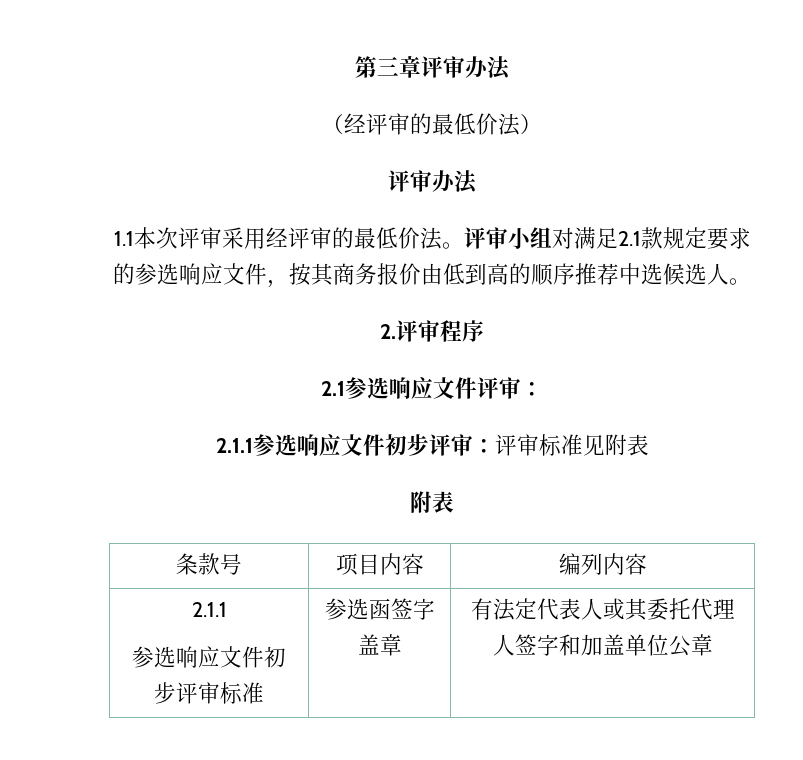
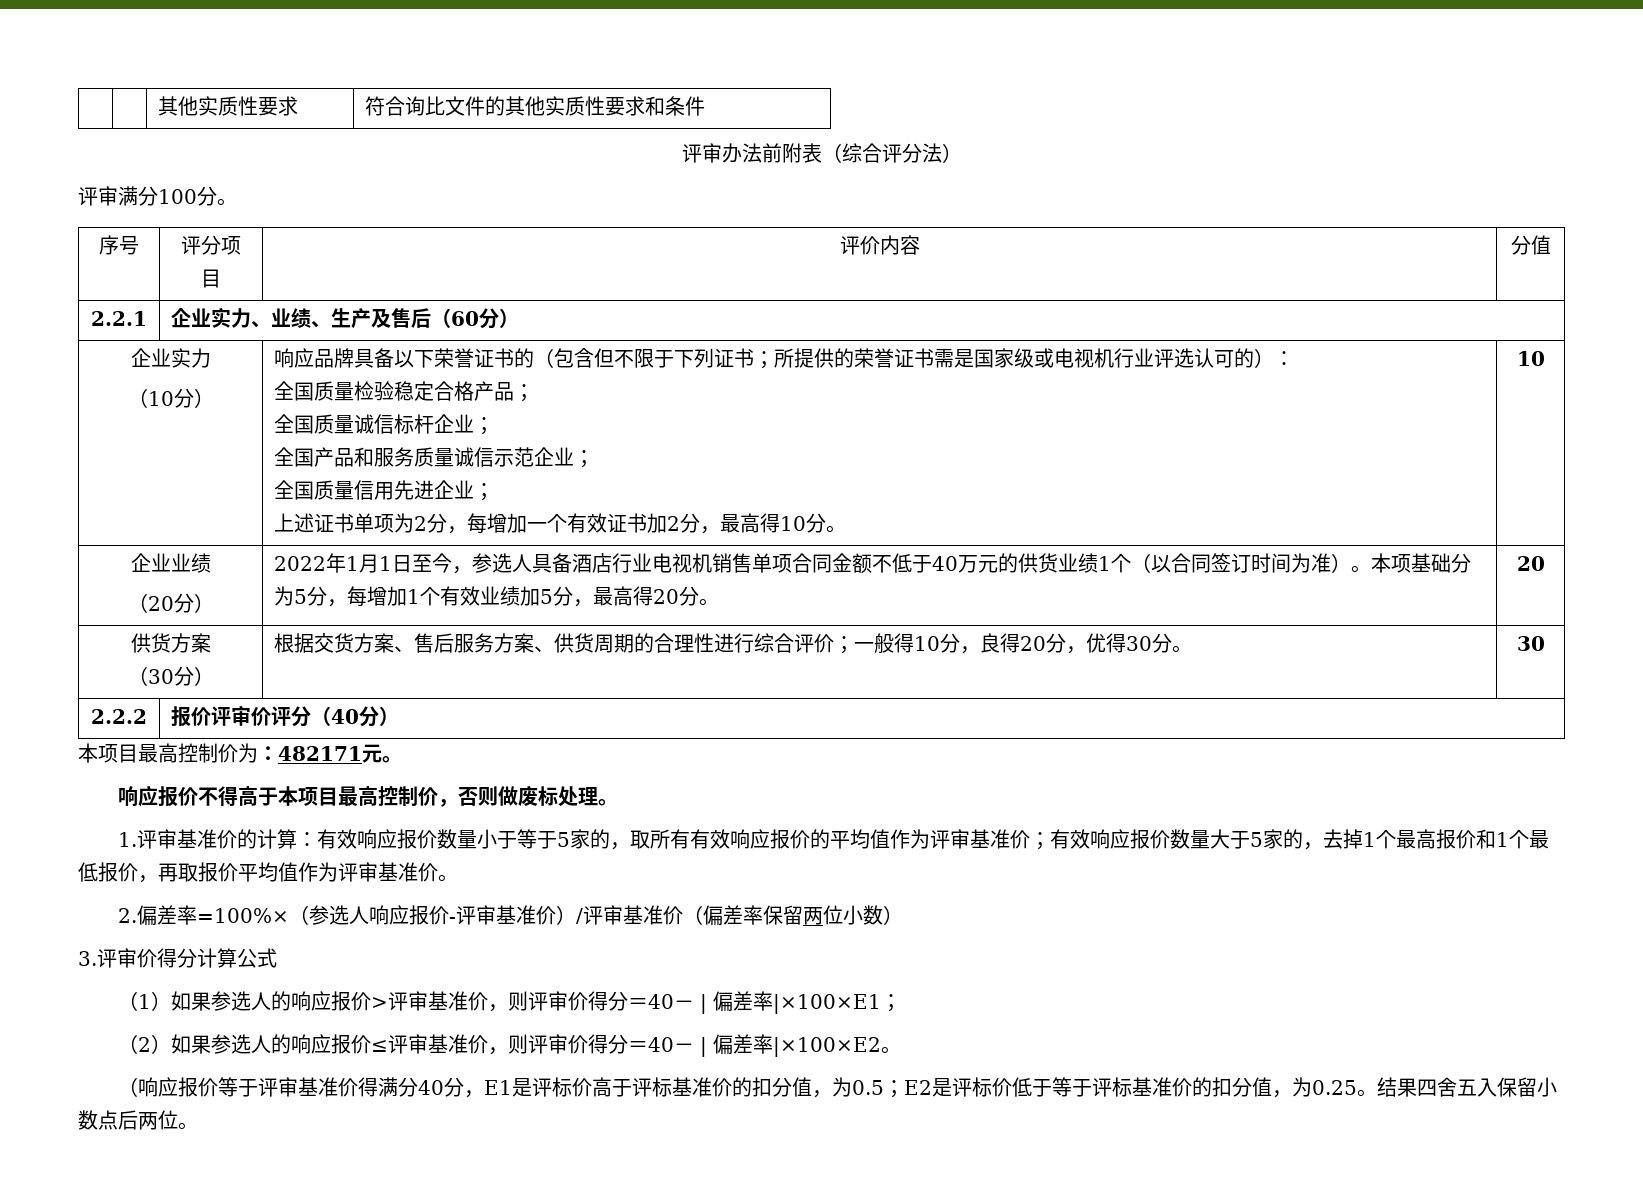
- 第三章评审办法
- （经评审的最低价法）
- 评审办法
- 1.1本次评审采用经评审的最低价法。评审小组对满足2.1款规定要求的参选响应文件，按其商务报价由低到高的顺序推荐中选候选人。
- 2.评审程序
- 2.1参选响应文件评审：
- 2.1.1参选响应文件初步评审：评审标准见附表
- 附表
- 条款号 | 项目内容 | 编列内容
- 2.1.1
- 参选响应文件初步评审标准 | 参选函签字盖章 | 有法定代表人或其委托代理人签字和加盖单位公章
+ | | 其他实质性要求 | 符合询比文件的其他实质性要求和条件
+ 评审办法前附表（综合评分法）
+ 评审满分100分。
+ 序号 | 评分项目 | 评价内容 | 分值
+ 2.2.1 | 企业实力、业绩、生产及售后（60分）
+ 企业实力
+ （10分） | 响应品牌具备以下荣誉证书的（包含但不限于下列证书；所提供的荣誉证书需是国家级或电视机行业评选认可的）：
+ 全国质量检验稳定合格产品；
+ 全国质量诚信标杆企业；
+ 全国产品和服务质量诚信示范企业；
+ 全国质量信用先进企业；
+ 上述证书单项为2分，每增加一个有效证书加2分，最高得10分。 | 10
+ 企业业绩
+ （20分） | 2022年1月1日至今，参选人具备酒店行业电视机销售单项合同金额不低于40万元的供货业绩1个（以合同签订时间为准）。本项基础分为5分，每增加1个有效业绩加5分，最高得20分。 | 20
+ 供货方案
+ （30分） | 根据交货方案、售后服务方案、供货周期的合理性进行综合评价；一般得10分，良得20分，优得30分。 | 30
+ 2.2.2 | 报价评审价评分（40分）
+ 本项目最高控制价为：482171元。
+ 响应报价不得高于本项目最高控制价，否则做废标处理。
+ 1.评审基准价的计算：有效响应报价数量小于等于5家的，取所有有效响应报价的平均值作为评审基准价；有效响应报价数量大于5家的，去掉1个最高报价和1个最低报价，再取报价平均值作为评审基准价。
+ 2.偏差率=100%×（参选人响应报价-评审基准价）/评审基准价（偏差率保留两位小数）
+ 3.评审价得分计算公式
+ （1）如果参选人的响应报价>评审基准价，则评审价得分＝40－ | 偏差率|×100×E1；
+ （2）如果参选人的响应报价≤评审基准价，则评审价得分＝40－ | 偏差率|×100×E2。
+ （响应报价等于评审基准价得满分40分，E1是评标价高于评标基准价的扣分值，为0.5；E2是评标价低于等于评标基准价的扣分值，为0.25。结果四舍五入保留小数点后两位。

